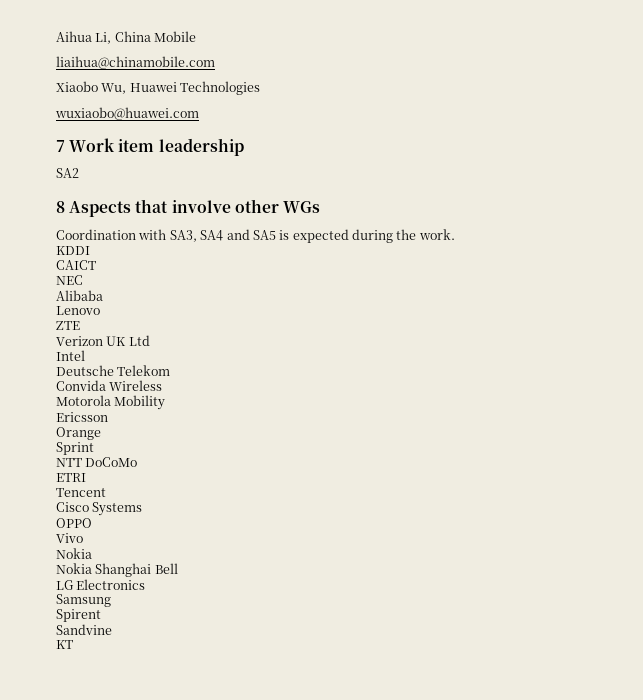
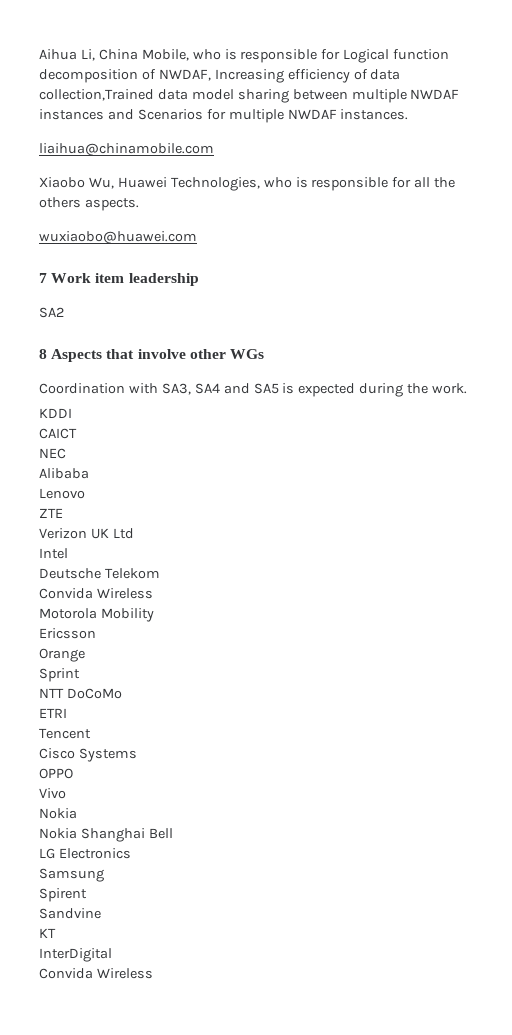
- Aihua Li, China Mobile
+ Aihua Li, China Mobile, who is responsible for Logical function decomposition of NWDAF, Increasing efficiency of data collection,Trained data model sharing between multiple NWDAF instances and Scenarios for multiple NWDAF instances.
  liaihua@chinamobile.com
- Xiaobo Wu, Huawei Technologies
+ Xiaobo Wu, Huawei Technologies, who is responsible for all the others aspects.
+ InterDigital
+ Convida Wireless

